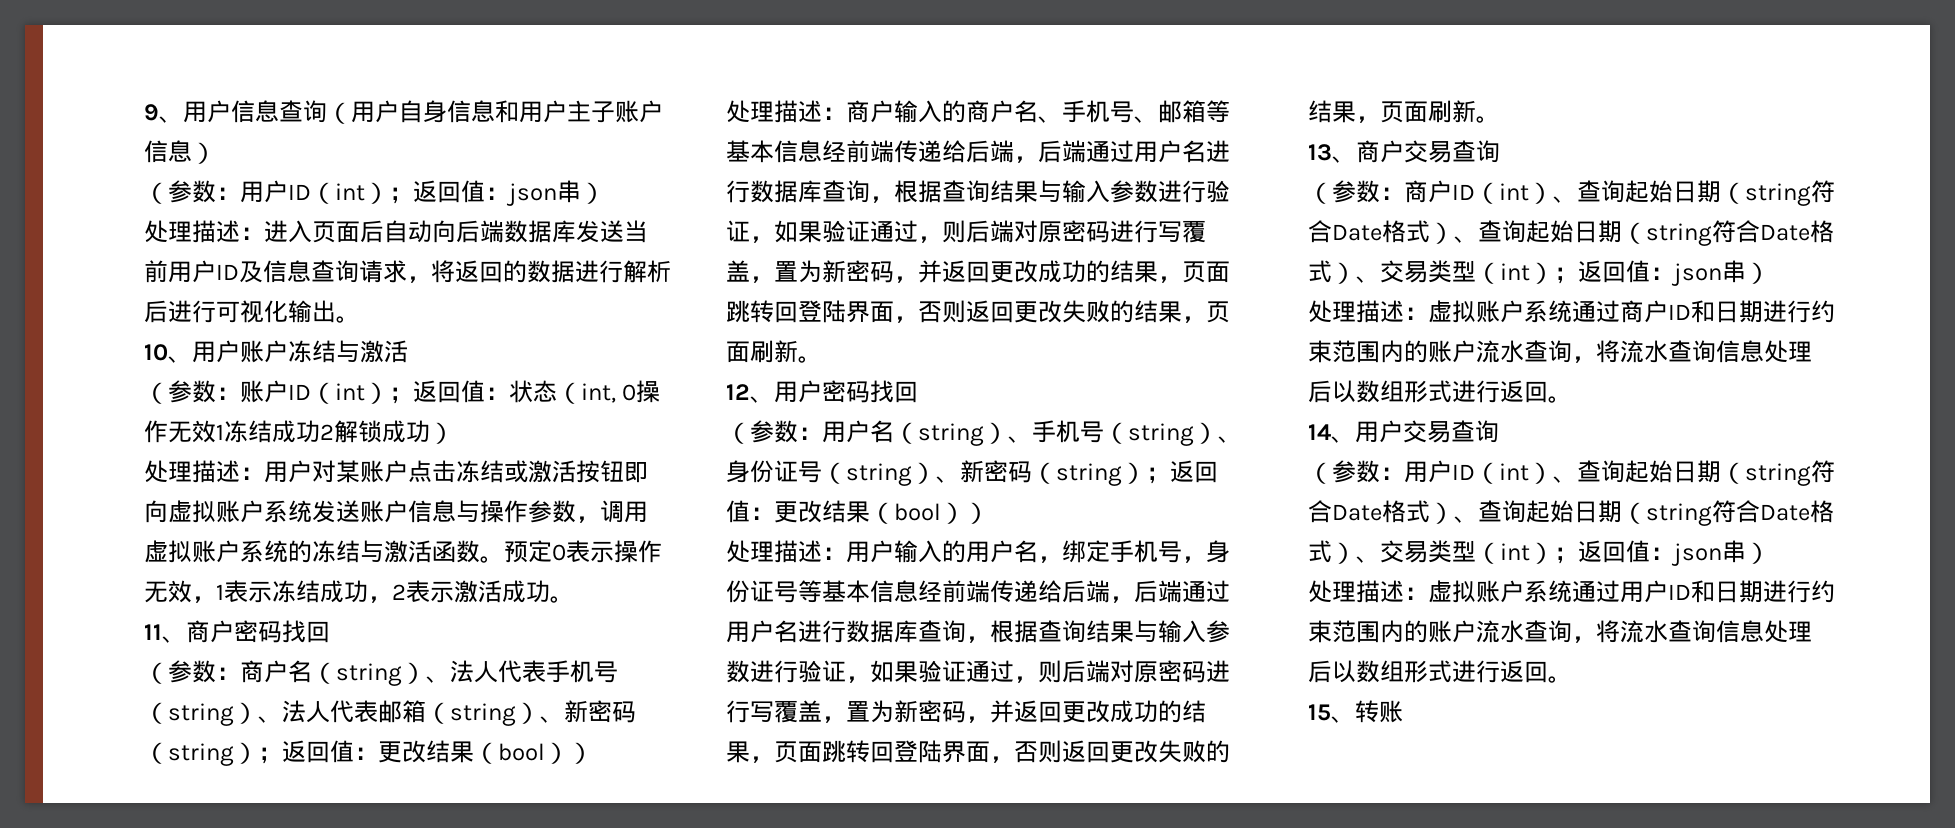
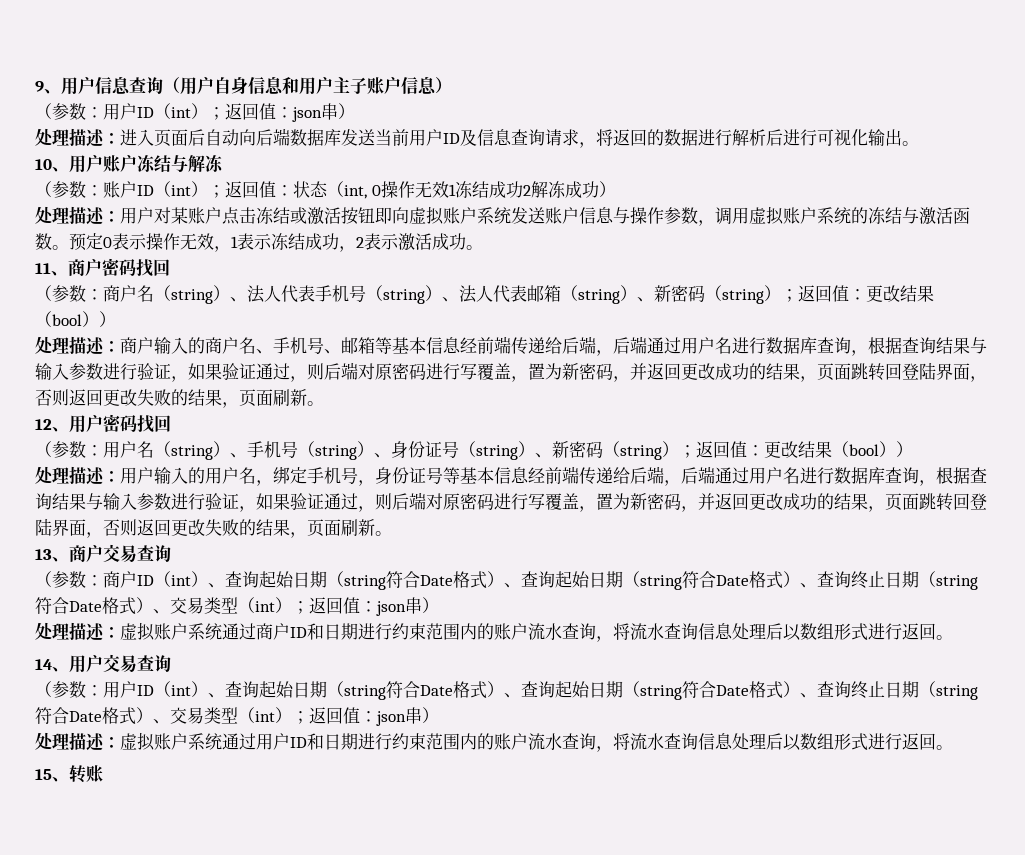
- 10、用户账户冻结与激活
+ 10、用户账户冻结与解冻
- （参数：账户ID（int）；返回值：状态（int, 0操作无效1冻结成功2解锁成功）
+ （参数：账户ID（int）；返回值：状态（int, 0操作无效1冻结成功2解冻成功）
- （参数：商户ID（int）、查询起始日期（string符合Date格式）、查询起始日期（string符合Date格式）、交易类型（int）；返回值：json串）
+ （参数：商户ID（int）、查询起始日期（string符合Date格式）、查询起始日期（string符合Date格式）、查询终止日期（string符合Date格式）、交易类型（int）；返回值：json串）
- （参数：用户ID（int）、查询起始日期（string符合Date格式）、查询起始日期（string符合Date格式）、交易类型（int）；返回值：json串）
+ （参数：用户ID（int）、查询起始日期（string符合Date格式）、查询起始日期（string符合Date格式）、查询终止日期（string符合Date格式）、交易类型（int）；返回值：json串）

